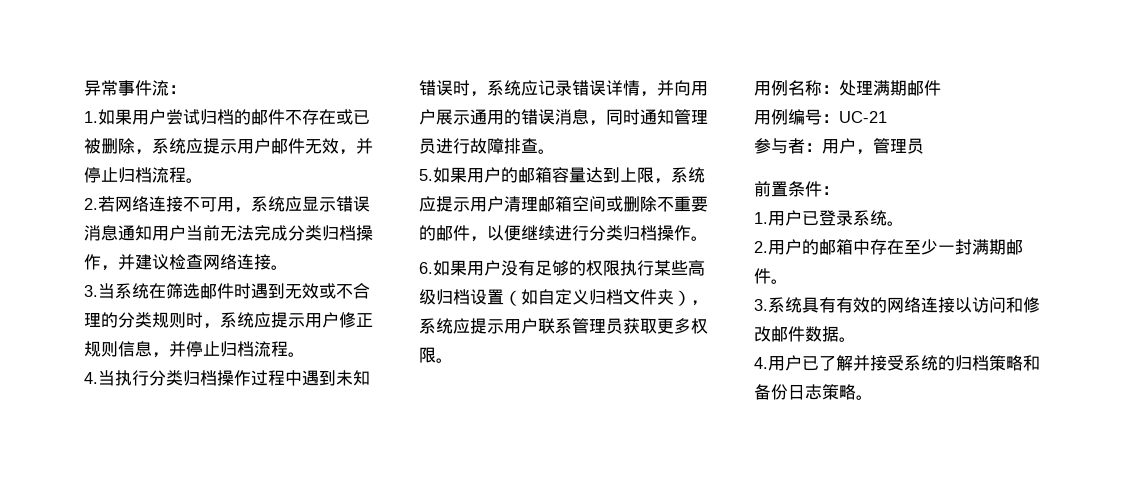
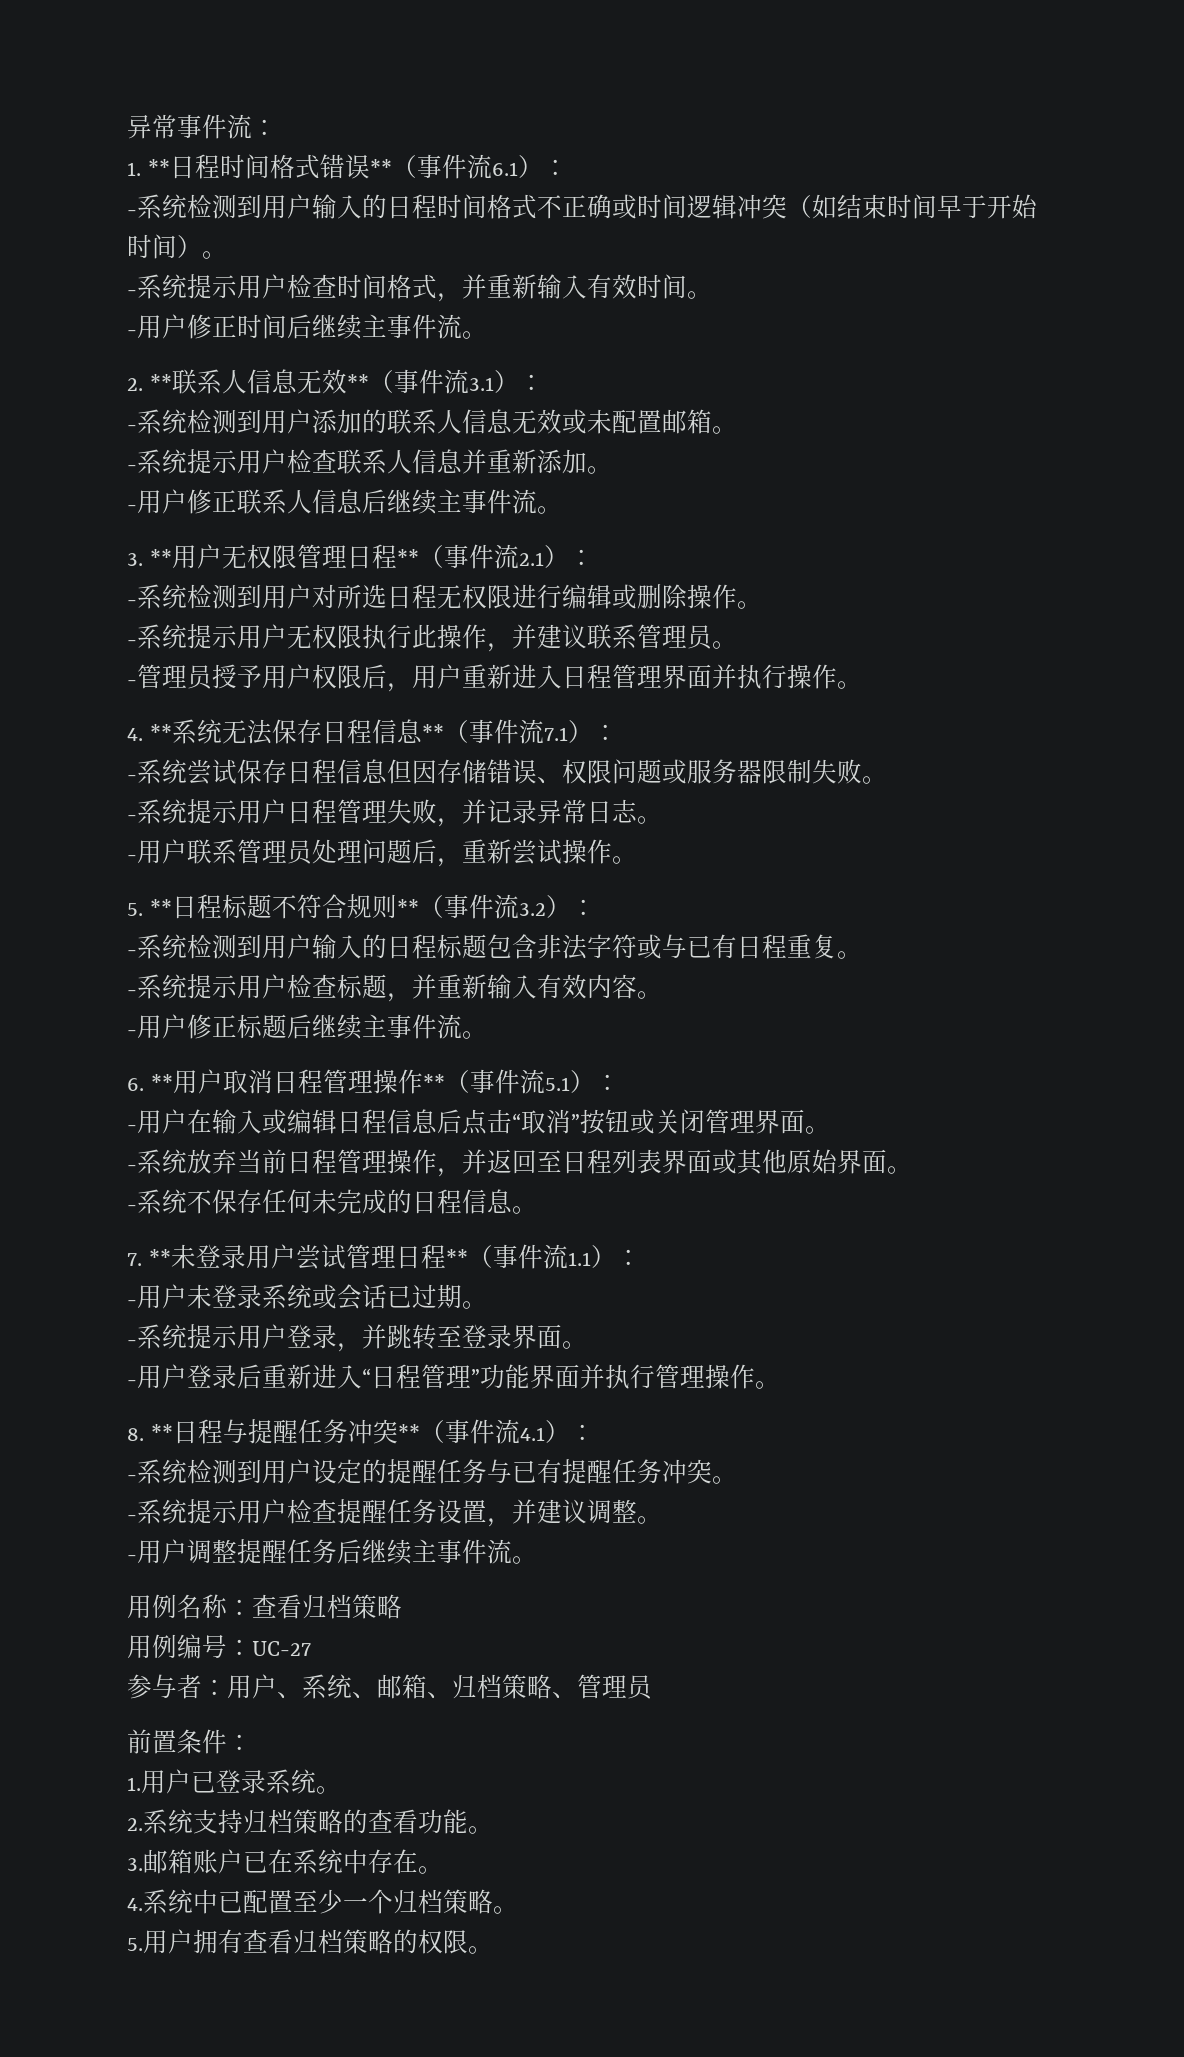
- 1.如果用户尝试归档的邮件不存在或已被删除，系统应提示用户邮件无效，并停止归档流程。
- 2.若网络连接不可用，系统应显示错误消息通知用户当前无法完成分类归档操作，并建议检查网络连接。
- 3.当系统在筛选邮件时遇到无效或不合理的分类规则时，系统应提示用户修正规则信息，并停止归档流程。
- 4.当执行分类归档操作过程中遇到未知错误时，系统应记录错误详情，并向用户展示通用的错误消息，同时通知管理员进行故障排查。
- 5.如果用户的邮箱容量达到上限，系统应提示用户清理邮箱空间或删除不重要的邮件，以便继续进行分类归档操作。
- 6.如果用户没有足够的权限执行某些高级归档设置（如自定义归档文件夹），系统应提示用户联系管理员获取更多权限。
+ 1. **日程时间格式错误**（事件流6.1）：
+ -系统检测到用户输入的日程时间格式不正确或时间逻辑冲突（如结束时间早于开始时间）。
+ -系统提示用户检查时间格式，并重新输入有效时间。
+ -用户修正时间后继续主事件流。
+ 2. **联系人信息无效**（事件流3.1）：
+ -系统检测到用户添加的联系人信息无效或未配置邮箱。
+ -系统提示用户检查联系人信息并重新添加。
+ -用户修正联系人信息后继续主事件流。
+ 3. **用户无权限管理日程**（事件流2.1）：
+ -系统检测到用户对所选日程无权限进行编辑或删除操作。
+ -系统提示用户无权限执行此操作，并建议联系管理员。
+ -管理员授予用户权限后，用户重新进入日程管理界面并执行操作。
+ 4. **系统无法保存日程信息**（事件流7.1）：
+ -系统尝试保存日程信息但因存储错误、权限问题或服务器限制失败。
+ -系统提示用户日程管理失败，并记录异常日志。
+ -用户联系管理员处理问题后，重新尝试操作。
+ 5. **日程标题不符合规则**（事件流3.2）：
+ -系统检测到用户输入的日程标题包含非法字符或与已有日程重复。
+ -系统提示用户检查标题，并重新输入有效内容。
+ -用户修正标题后继续主事件流。
+ 6. **用户取消日程管理操作**（事件流5.1）：
+ -用户在输入或编辑日程信息后点击“取消”按钮或关闭管理界面。
+ -系统放弃当前日程管理操作，并返回至日程列表界面或其他原始界面。
+ -系统不保存任何未完成的日程信息。
+ 7. **未登录用户尝试管理日程**（事件流1.1）：
+ -用户未登录系统或会话已过期。
+ -系统提示用户登录，并跳转至登录界面。
+ -用户登录后重新进入“日程管理”功能界面并执行管理操作。
+ 8. **日程与提醒任务冲突**（事件流4.1）：
+ -系统检测到用户设定的提醒任务与已有提醒任务冲突。
+ -系统提示用户检查提醒任务设置，并建议调整。
+ -用户调整提醒任务后继续主事件流。
- 用例名称：处理满期邮件
+ 用例名称：查看归档策略
- 用例编号：UC-21
+ 用例编号：UC-27
- 参与者：用户，管理员
+ 参与者：用户、系统、邮箱、归档策略、管理员
- 2.用户的邮箱中存在至少一封满期邮件。
- 3.系统具有有效的网络连接以访问和修改邮件数据。
- 4.用户已了解并接受系统的归档策略和备份日志策略。
+ 2.系统支持归档策略的查看功能。
+ 3.邮箱账户已在系统中存在。
+ 4.系统中已配置至少一个归档策略。
+ 5.用户拥有查看归档策略的权限。

